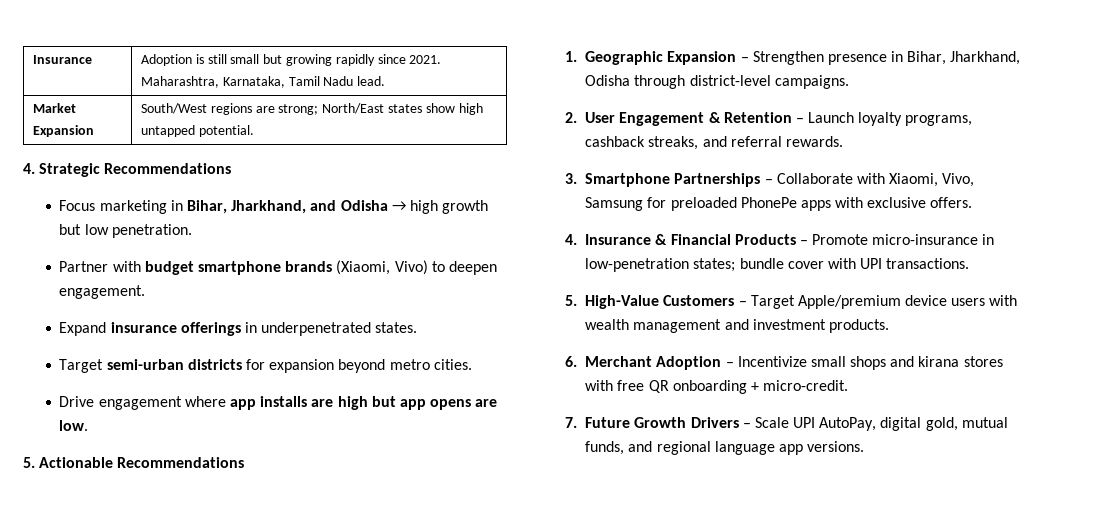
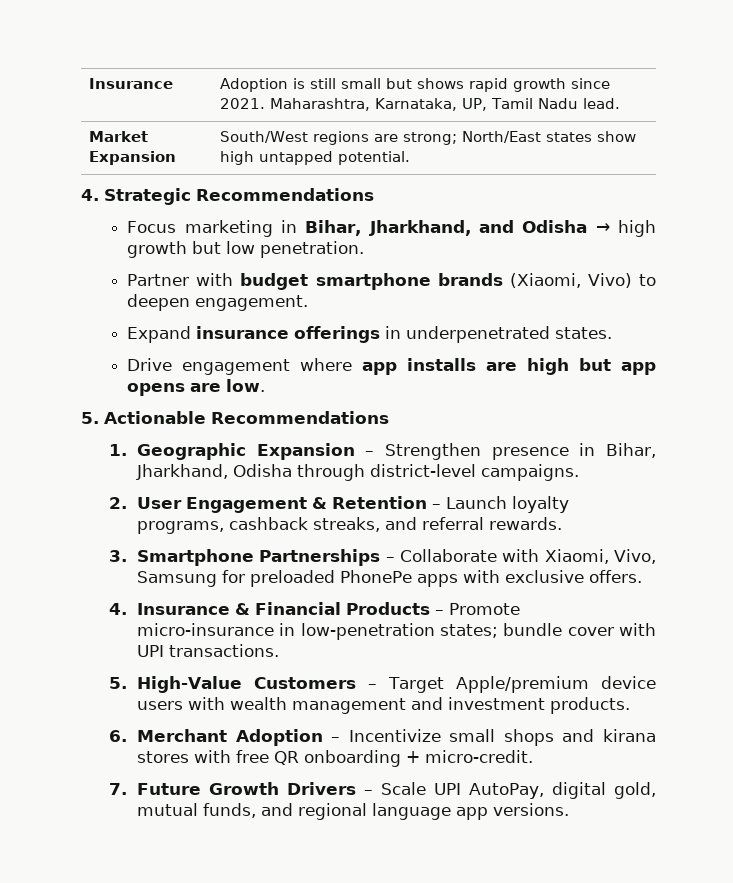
- Insurance | Adoption is still small but growing rapidly since 2021. Maharashtra, Karnataka, Tamil Nadu lead.
+ Insurance | Adoption is still small but shows rapid growth since 2021. Maharashtra, Karnataka, UP, Tamil Nadu lead.
- Target semi-urban districts for expansion beyond metro cities.

